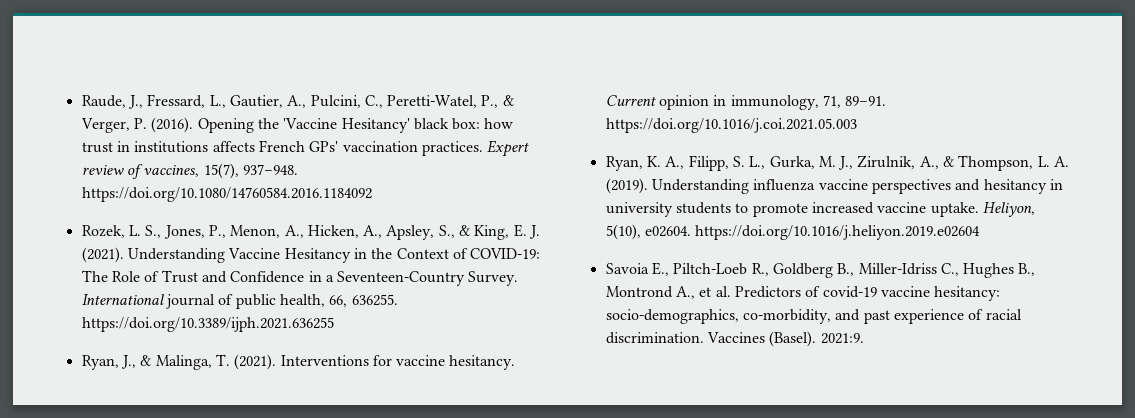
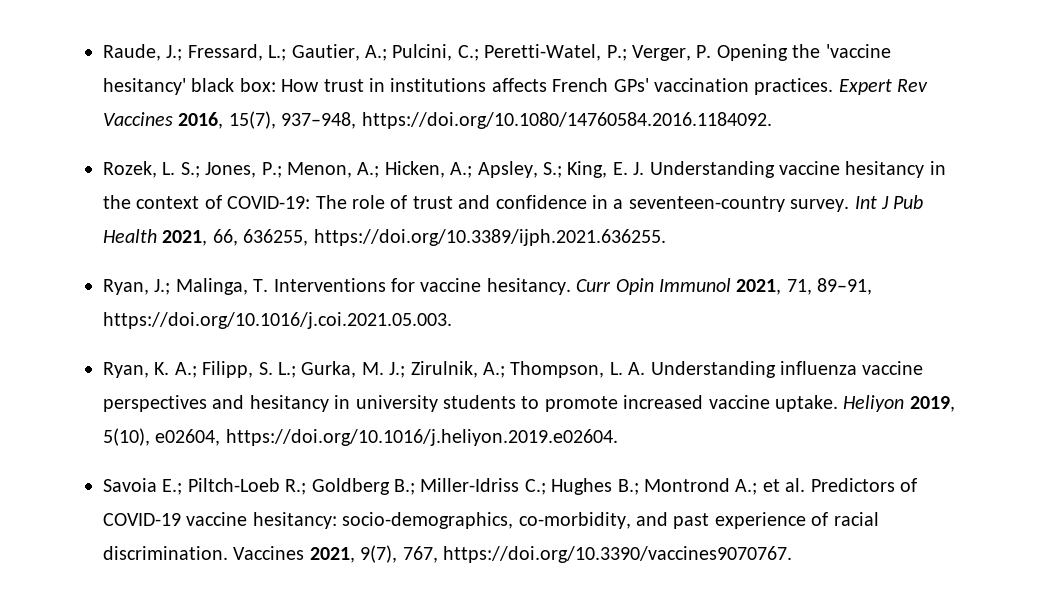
- Raude, J., Fressard, L., Gautier, A., Pulcini, C., Peretti-Watel, P., & Verger, P. (2016). Opening the 'Vaccine Hesitancy' black box: how trust in institutions affects French GPs' vaccination practices.
+ Raude, J.; Fressard, L.; Gautier, A.; Pulcini, C.; Peretti-Watel, P.; Verger, P. Opening the 'vaccine hesitancy' black box: How trust in institutions affects French GPs' vaccination practices.
- Expert review of vaccines, 15(7), 937–948. https://doi.org/10.1080/14760584.2016.1184092
- Rozek, L. S., Jones, P., Menon, A., Hicken, A., Apsley, S., & King, E. J. (2021). Understanding Vaccine Hesitancy in the Context of COVID-19: The Role of Trust and Confidence in a Seventeen-Country Survey. International journal of public health, 66, 636255. https://doi.org/10.3389/ijph.2021.636255
- Ryan, J., & Malinga, T. (2021). Interventions for vaccine hesitancy.
+ Expert Rev Vaccines 2016, 15(7), 937–948, https://doi.org/10.1080/14760584.2016.1184092.
+ Rozek, L. S.; Jones, P.; Menon, A.; Hicken, A.; Apsley, S.; King, E. J. Understanding vaccine hesitancy in the context of COVID-19: The role of trust and confidence in a seventeen-country survey. Int J Pub Health 2021, 66, 636255, https://doi.org/10.3389/ijph.2021.636255.
+ Ryan, J.; Malinga, T. Interventions for vaccine hesitancy.
- Current opinion in immunology, 71, 89–91. https://doi.org/10.1016/j.coi.2021.05.003
+ Curr Opin Immunol 2021, 71, 89–91, https://doi.org/10.1016/j.coi.2021.05.003.
- Ryan, K. A., Filipp, S. L., Gurka, M. J., Zirulnik, A., & Thompson, L. A. (2019). Understanding influenza vaccine perspectives and hesitancy in university students to promote increased vaccine uptake.
+ Ryan, K. A.; Filipp, S. L.; Gurka, M. J.; Zirulnik, A.; Thompson, L. A. Understanding influenza vaccine perspectives and hesitancy in university students to promote increased vaccine uptake.
- Heliyon, 5(10), e02604. https://doi.org/10.1016/j.heliyon.2019.e02604
- Savoia E., Piltch-Loeb R., Goldberg B., Miller-Idriss C., Hughes B., Montrond A., et al. Predictors of covid-19 vaccine hesitancy: socio-demographics, co-morbidity, and past experience of racial discrimination.
+ Heliyon 2019, 5(10), e02604, https://doi.org/10.1016/j.heliyon.2019.e02604.
+ Savoia E.; Piltch-Loeb R.; Goldberg B.; Miller-Idriss C.; Hughes B.; Montrond A.; et al. Predictors of COVID-19 vaccine hesitancy: socio-demographics, co-morbidity, and past experience of racial discrimination.
- Vaccines (Basel). 2021:9.
+ Vaccines 2021, 9(7), 767, https://doi.org/10.3390/vaccines9070767.

